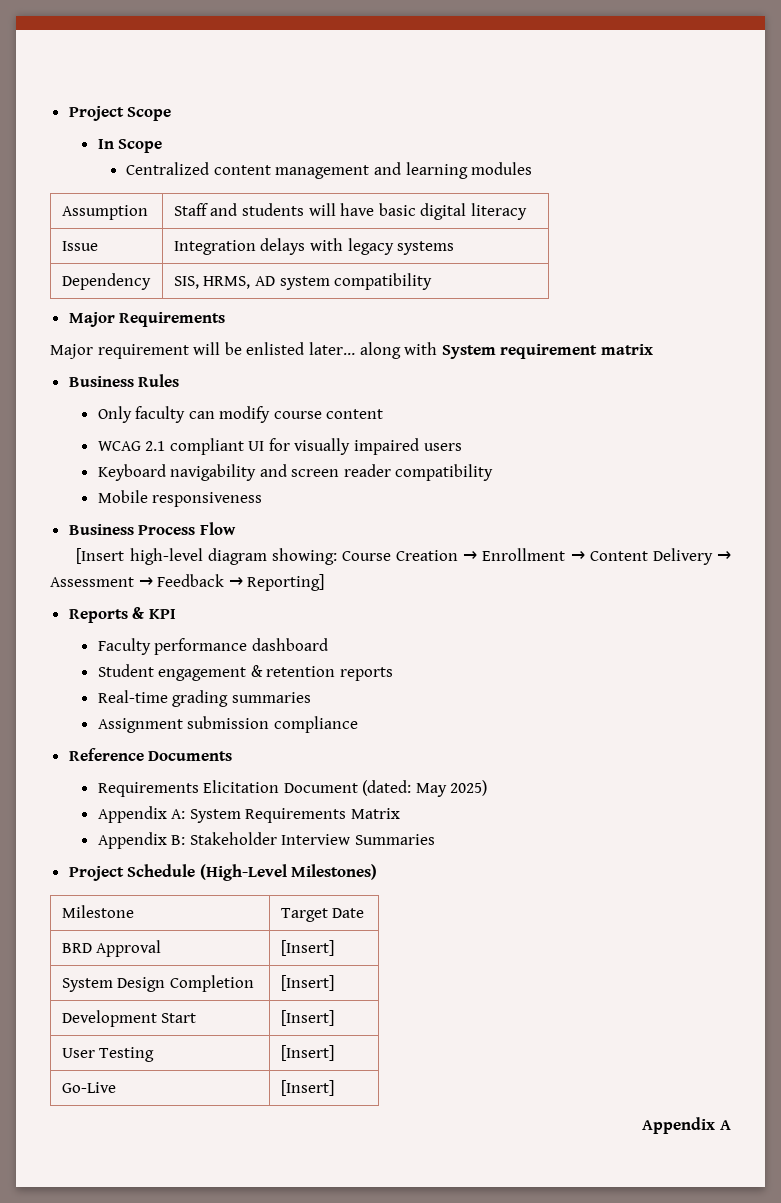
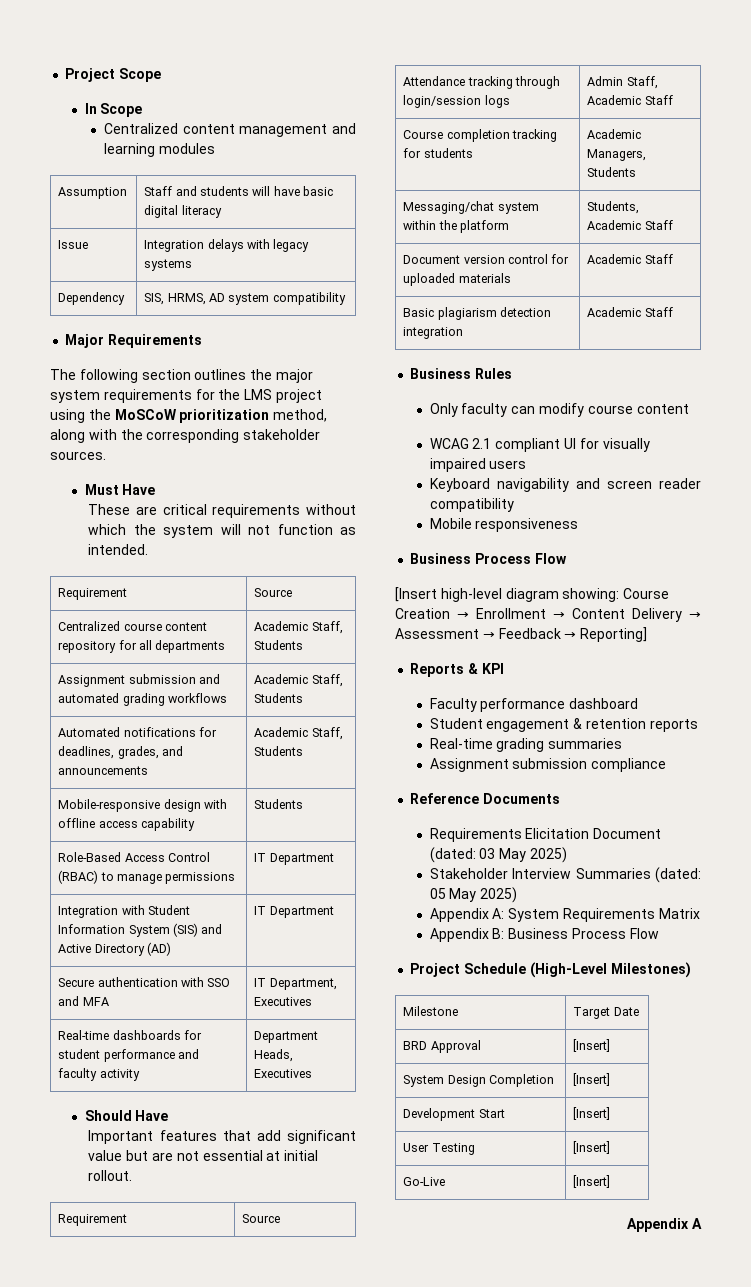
- Major requirement will be enlisted later… along with System requirement matrix
+ The following section outlines the major system requirements for the LMS project using the MoSCoW prioritization method, along with the corresponding stakeholder sources.
+ Must Have
+ These are critical requirements without which the system will not function as intended.
+ Requirement | Source
+ Centralized course content repository for all departments | Academic Staff, Students
+ Assignment submission and automated grading workflows | Academic Staff, Students
+ Automated notifications for deadlines, grades, and announcements | Academic Staff, Students
+ Mobile-responsive design with offline access capability | Students
+ Role-Based Access Control (RBAC) to manage permissions | IT Department
+ Integration with Student Information System (SIS) and Active Directory (AD) | IT Department
+ Secure authentication with SSO and MFA | IT Department, Executives
+ Real-time dashboards for student performance and faculty activity | Department Heads, Executives
+ Should Have
+ Important features that add significant value but are not essential at initial rollout.
+ Requirement | Source
+ Attendance tracking through login/session logs | Admin Staff, Academic Staff
+ Course completion tracking for students | Academic Managers, Students
+ Messaging/chat system within the platform | Students, Academic Staff
+ Document version control for uploaded materials | Academic Staff
+ Basic plagiarism detection integration | Academic Staff
- Requirements Elicitation Document (dated: May 2025)
+ Requirements Elicitation Document (dated: 03 May 2025)
+ Stakeholder Interview Summaries (dated: 05 May 2025)
- Appendix B: Stakeholder Interview Summaries
+ Appendix B: Business Process Flow

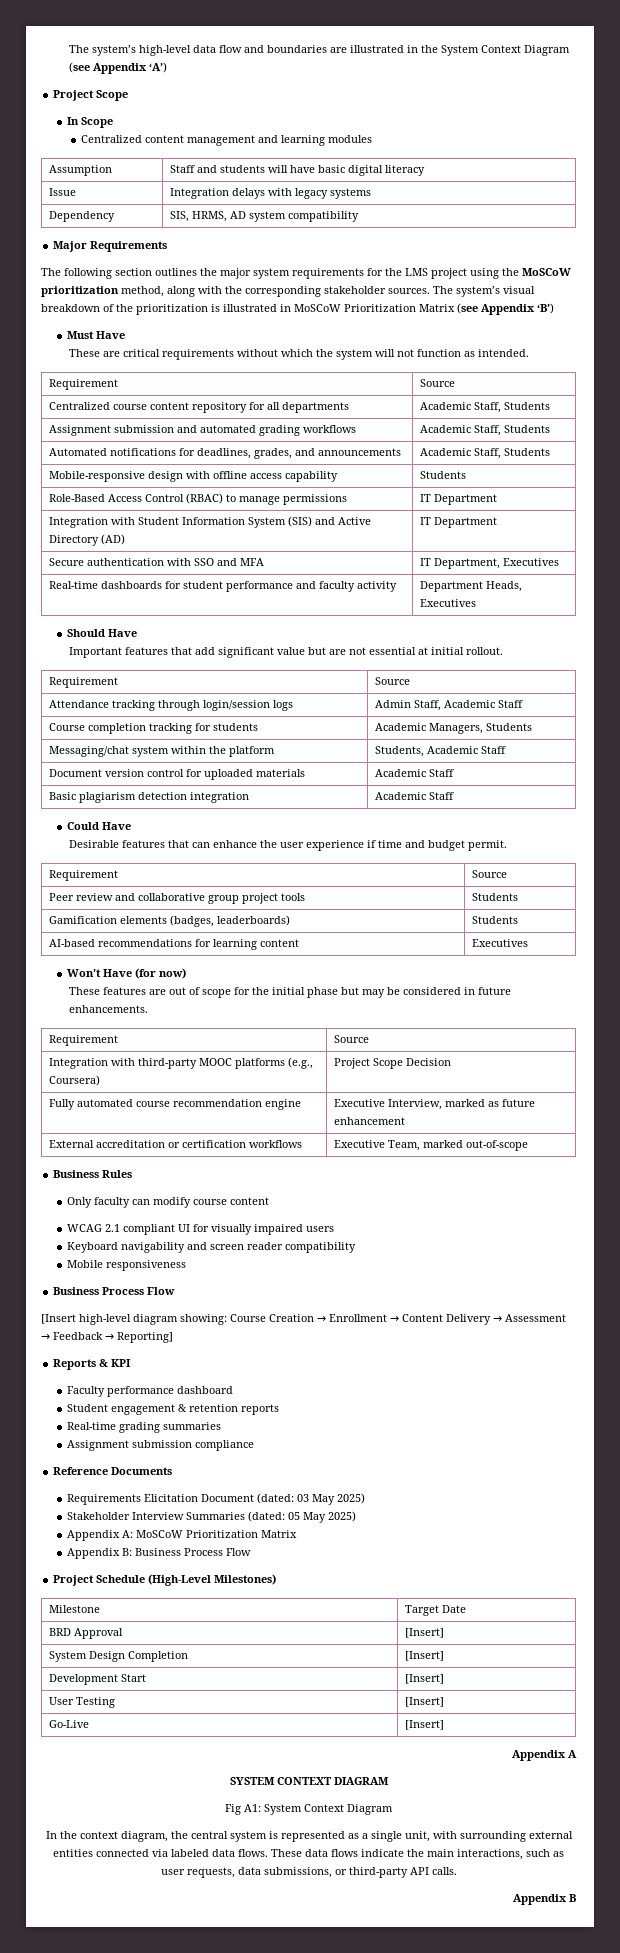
+ The system’s high-level data flow and boundaries are illustrated in the System Context Diagram (see Appendix ‘A’)
+ The system’s visual breakdown of the prioritization is illustrated in MoSCoW Prioritization Matrix (see Appendix ‘B’)
+ Could Have
+ Desirable features that can enhance the user experience if time and budget permit.
+ Requirement | Source
+ Peer review and collaborative group project tools | Students
+ Gamification elements (badges, leaderboards) | Students
+ AI-based recommendations for learning content | Executives
+ Won't Have (for now)
+ These features are out of scope for the initial phase but may be considered in future enhancements.
+ Requirement | Source
+ Integration with third-party MOOC platforms (e.g., Coursera) | Project Scope Decision
+ Fully automated course recommendation engine | Executive Interview, marked as future enhancement
+ External accreditation or certification workflows | Executive Team, marked out-of-scope
- Appendix A: System Requirements Matrix
+ Appendix A: MoSCoW Prioritization Matrix
+ SYSTEM CONTEXT DIAGRAM
+ Fig A1: System Context Diagram
+ In the context diagram, the central system is represented as a single unit, with surrounding external entities connected via labeled data flows. These data flows indicate the main interactions, such as user requests, data submissions, or third-party API calls.
+ Appendix B

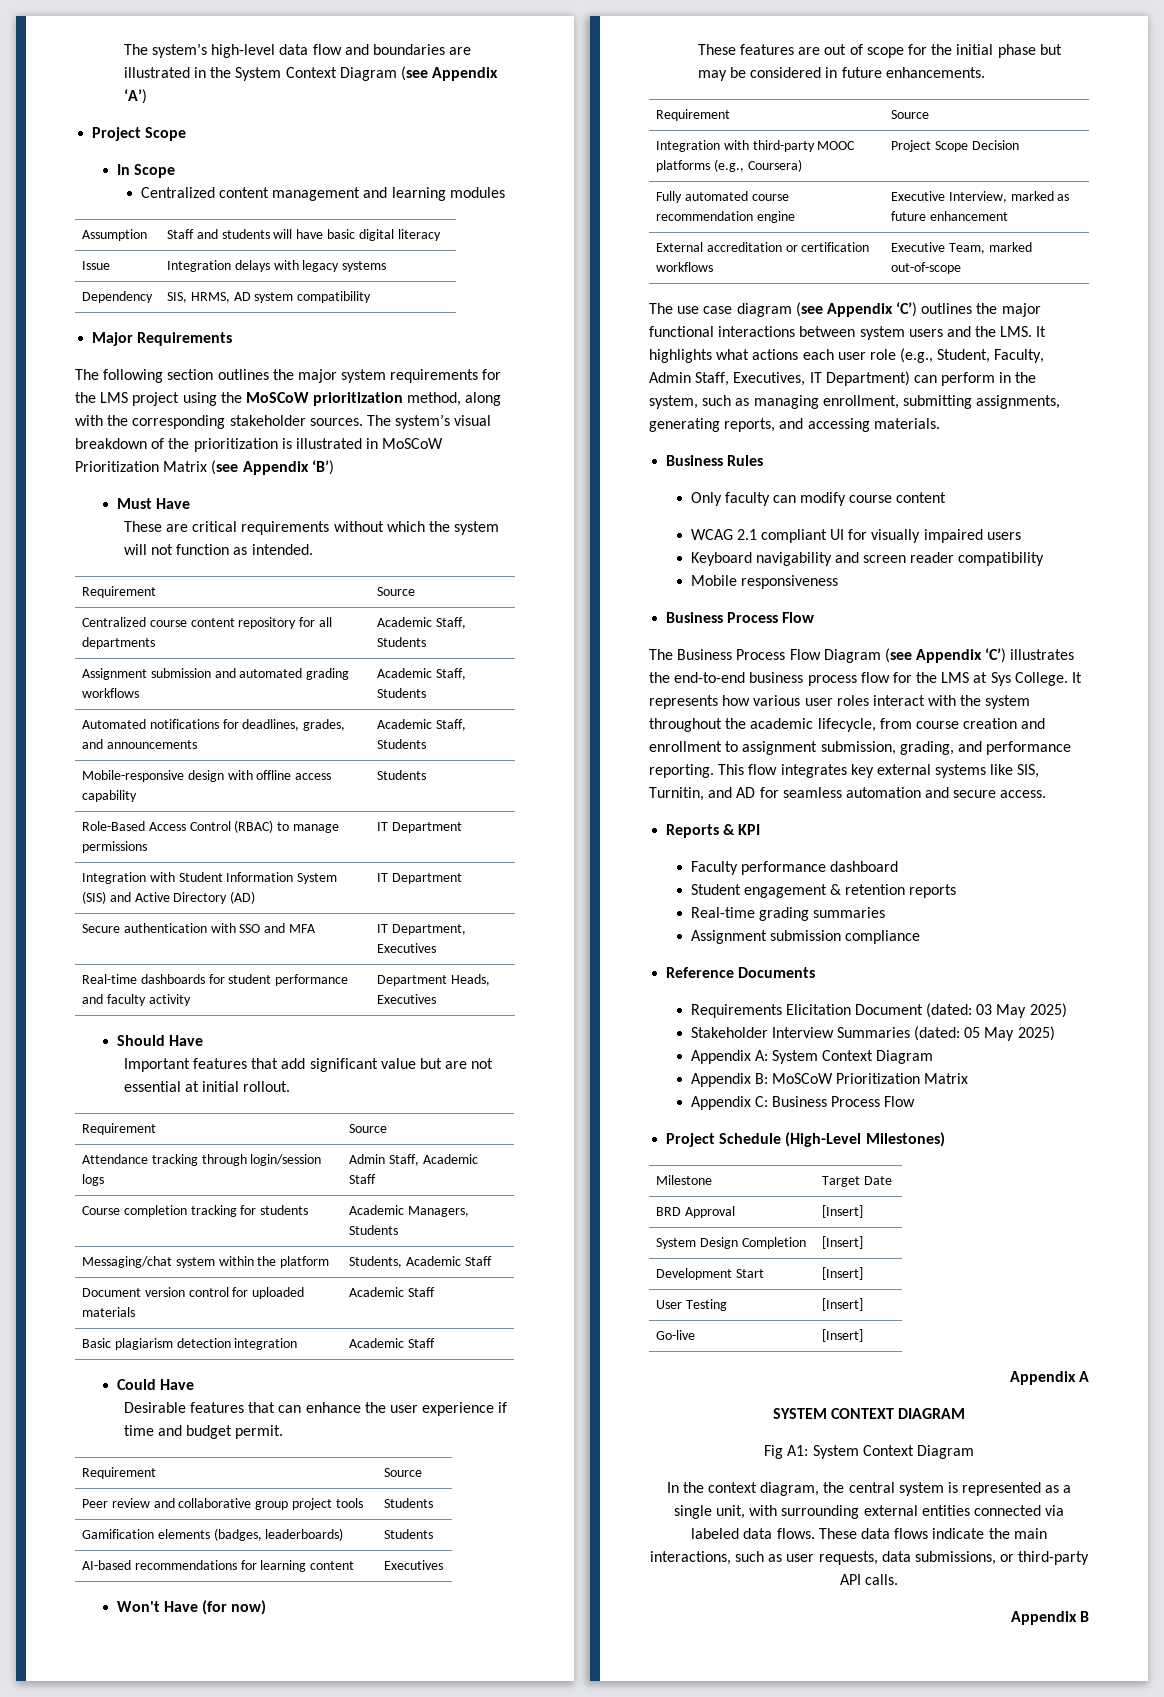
+ The use case diagram (see Appendix ‘C’) outlines the major functional interactions between system users and the LMS. It highlights what actions each user role (e.g., Student, Faculty, Admin Staff, Executives, IT Department) can perform in the system, such as managing enrollment, submitting assignments, generating reports, and accessing materials.
- [Insert high-level diagram showing: Course Creation → Enrollment → Content Delivery → Assessment → Feedback → Reporting]
+ The Business Process Flow Diagram (see Appendix ‘C’) illustrates the end-to-end business process flow for the LMS at Sys College. It represents how various user roles interact with the system throughout the academic lifecycle, from course creation and enrollment to assignment submission, grading, and performance reporting. This flow integrates key external systems like SIS, Turnitin, and AD for seamless automation and secure access.
- Appendix A: MoSCoW Prioritization Matrix
+ Appendix A: System Context Diagram
+ Appendix B: MoSCoW Prioritization Matrix
- Appendix B: Business Process Flow
+ Appendix C: Business Process Flow
- Go-Live | [Insert]
+ Go-live | [Insert]

